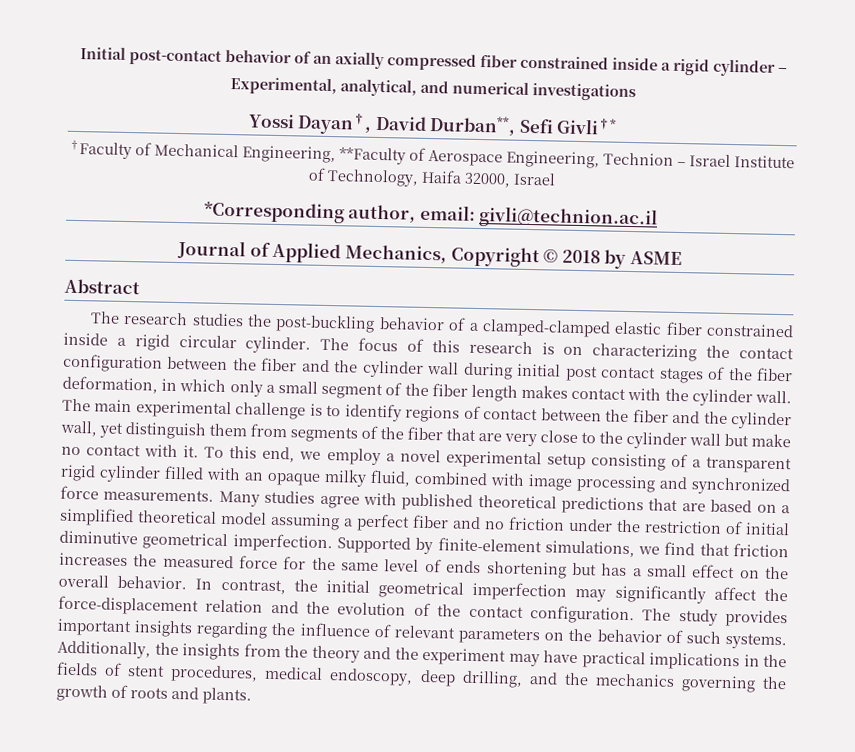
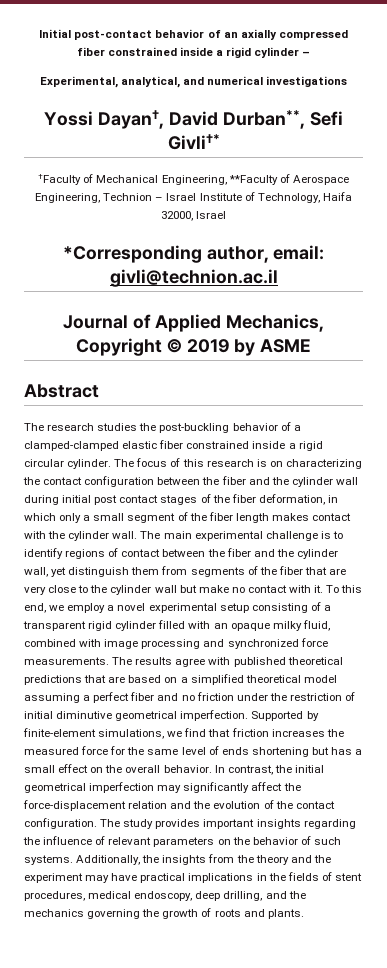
- Journal of Applied Mechanics, Copyright © 2018 by ASME
+ Journal of Applied Mechanics, Copyright © 2019 by ASME
- Many studies agree with published theoretical predictions that are based on a simplified theoretical model assuming a perfect fiber and no friction under the restriction of initial diminutive geometrical imperfection.
+ The results agree with published theoretical predictions that are based on a simplified theoretical model assuming a perfect fiber and no friction under the restriction of initial diminutive geometrical imperfection.

